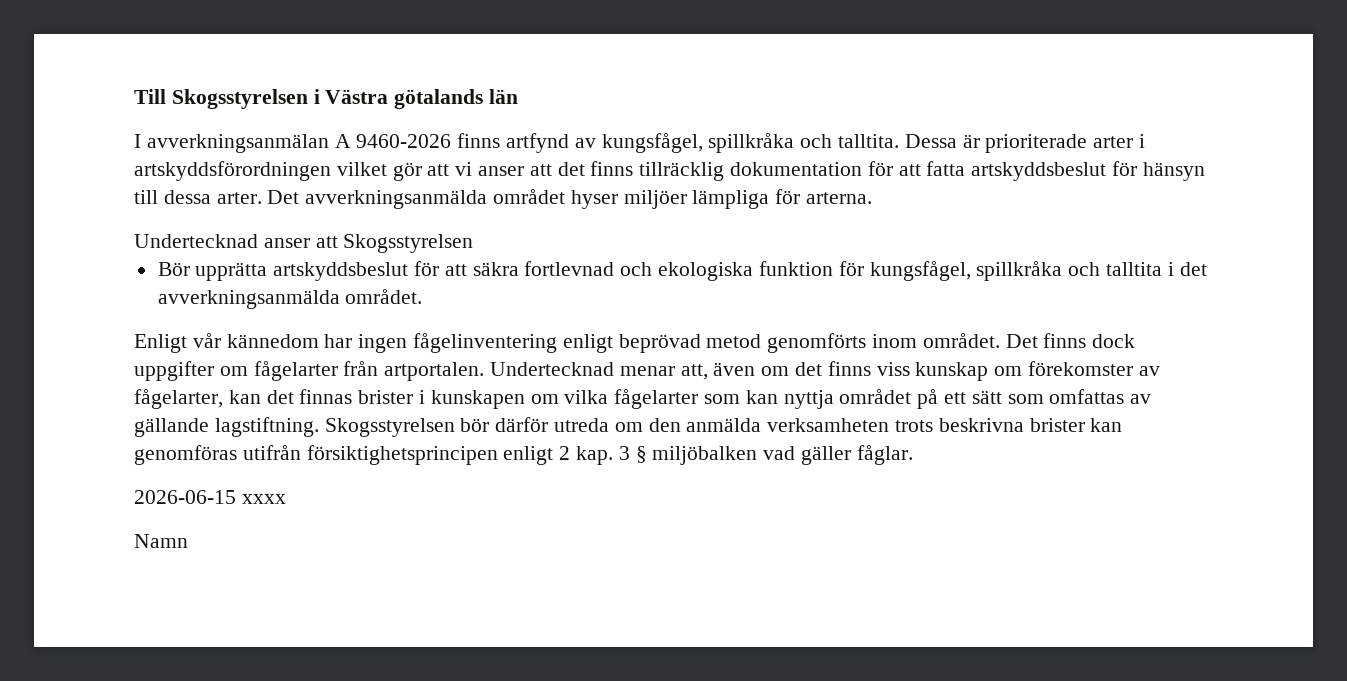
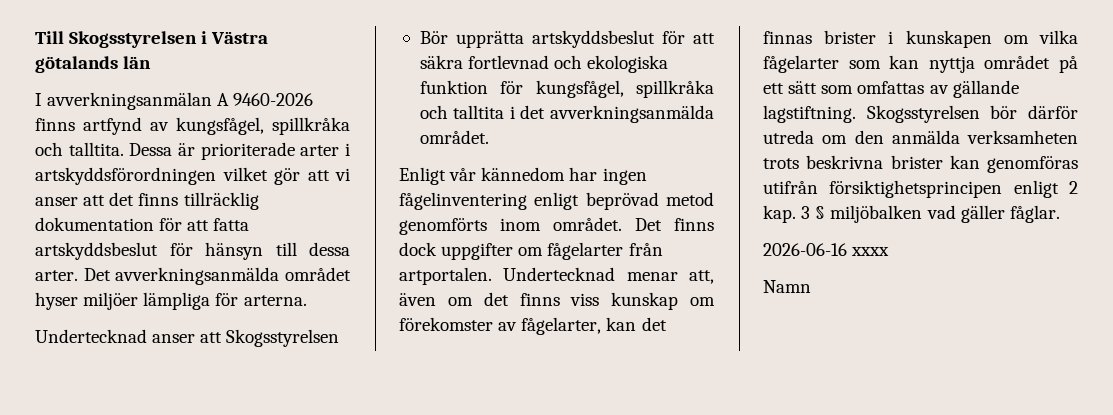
- 2026-06-15 xxxx
+ 2026-06-16 xxxx

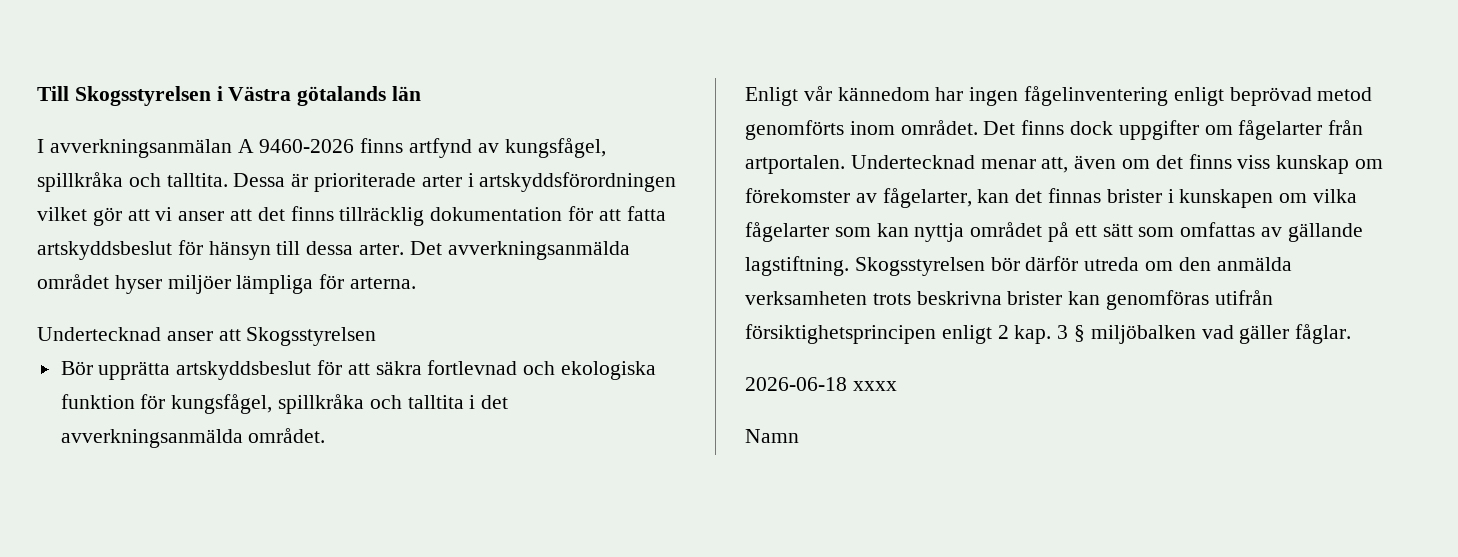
- 2026-06-16 xxxx
+ 2026-06-18 xxxx

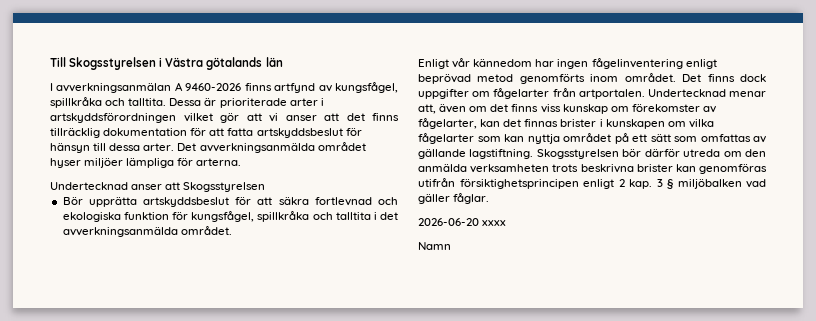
- 2026-06-18 xxxx
+ 2026-06-20 xxxx

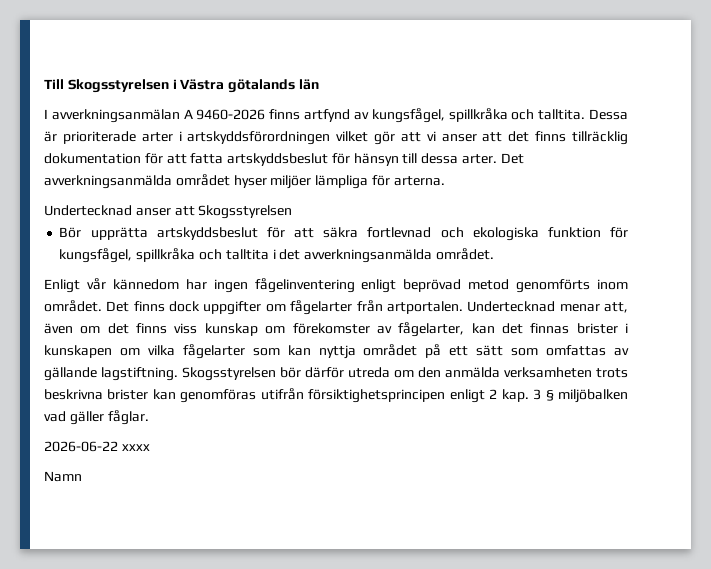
- 2026-06-20 xxxx
+ 2026-06-22 xxxx

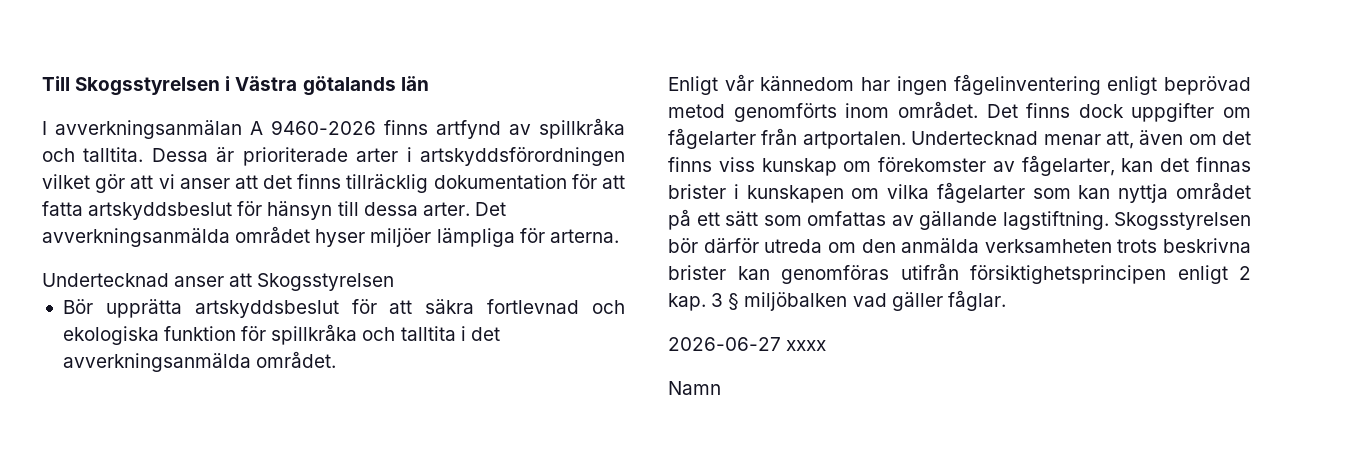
- I avverkningsanmälan A 9460-2026 finns artfynd av kungsfågel, spillkråka och talltita.
+ I avverkningsanmälan A 9460-2026 finns artfynd av spillkråka och talltita.
- Bör upprätta artskyddsbeslut för att säkra fortlevnad och ekologiska funktion för kungsfågel, spillkråka och talltita i det avverkningsanmälda området.
+ Bör upprätta artskyddsbeslut för att säkra fortlevnad och ekologiska funktion för spillkråka och talltita i det avverkningsanmälda området.
- 2026-06-22 xxxx
+ 2026-06-27 xxxx

